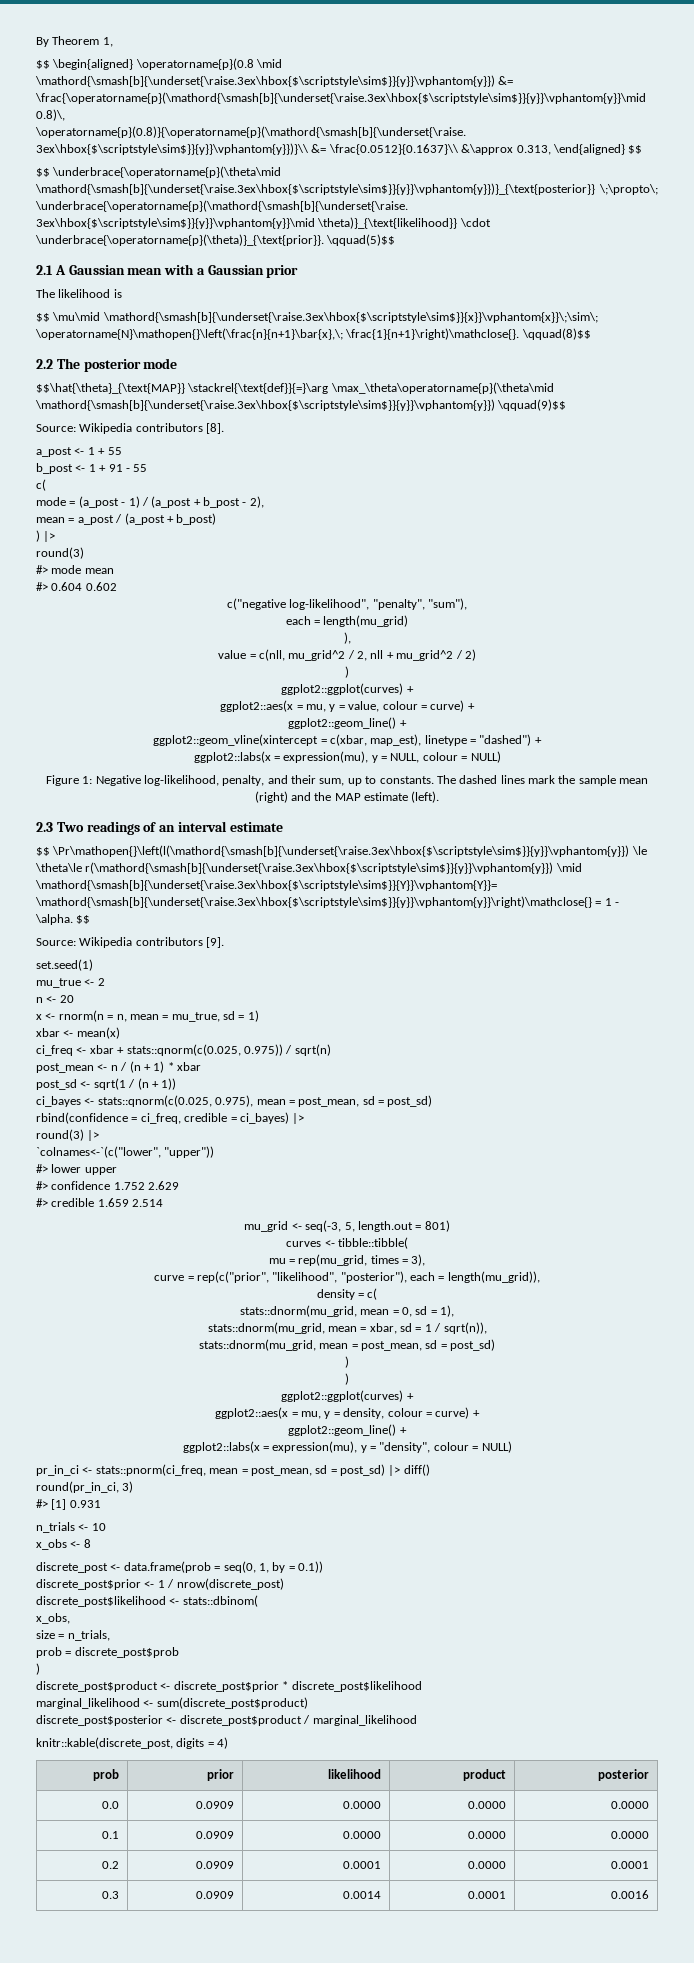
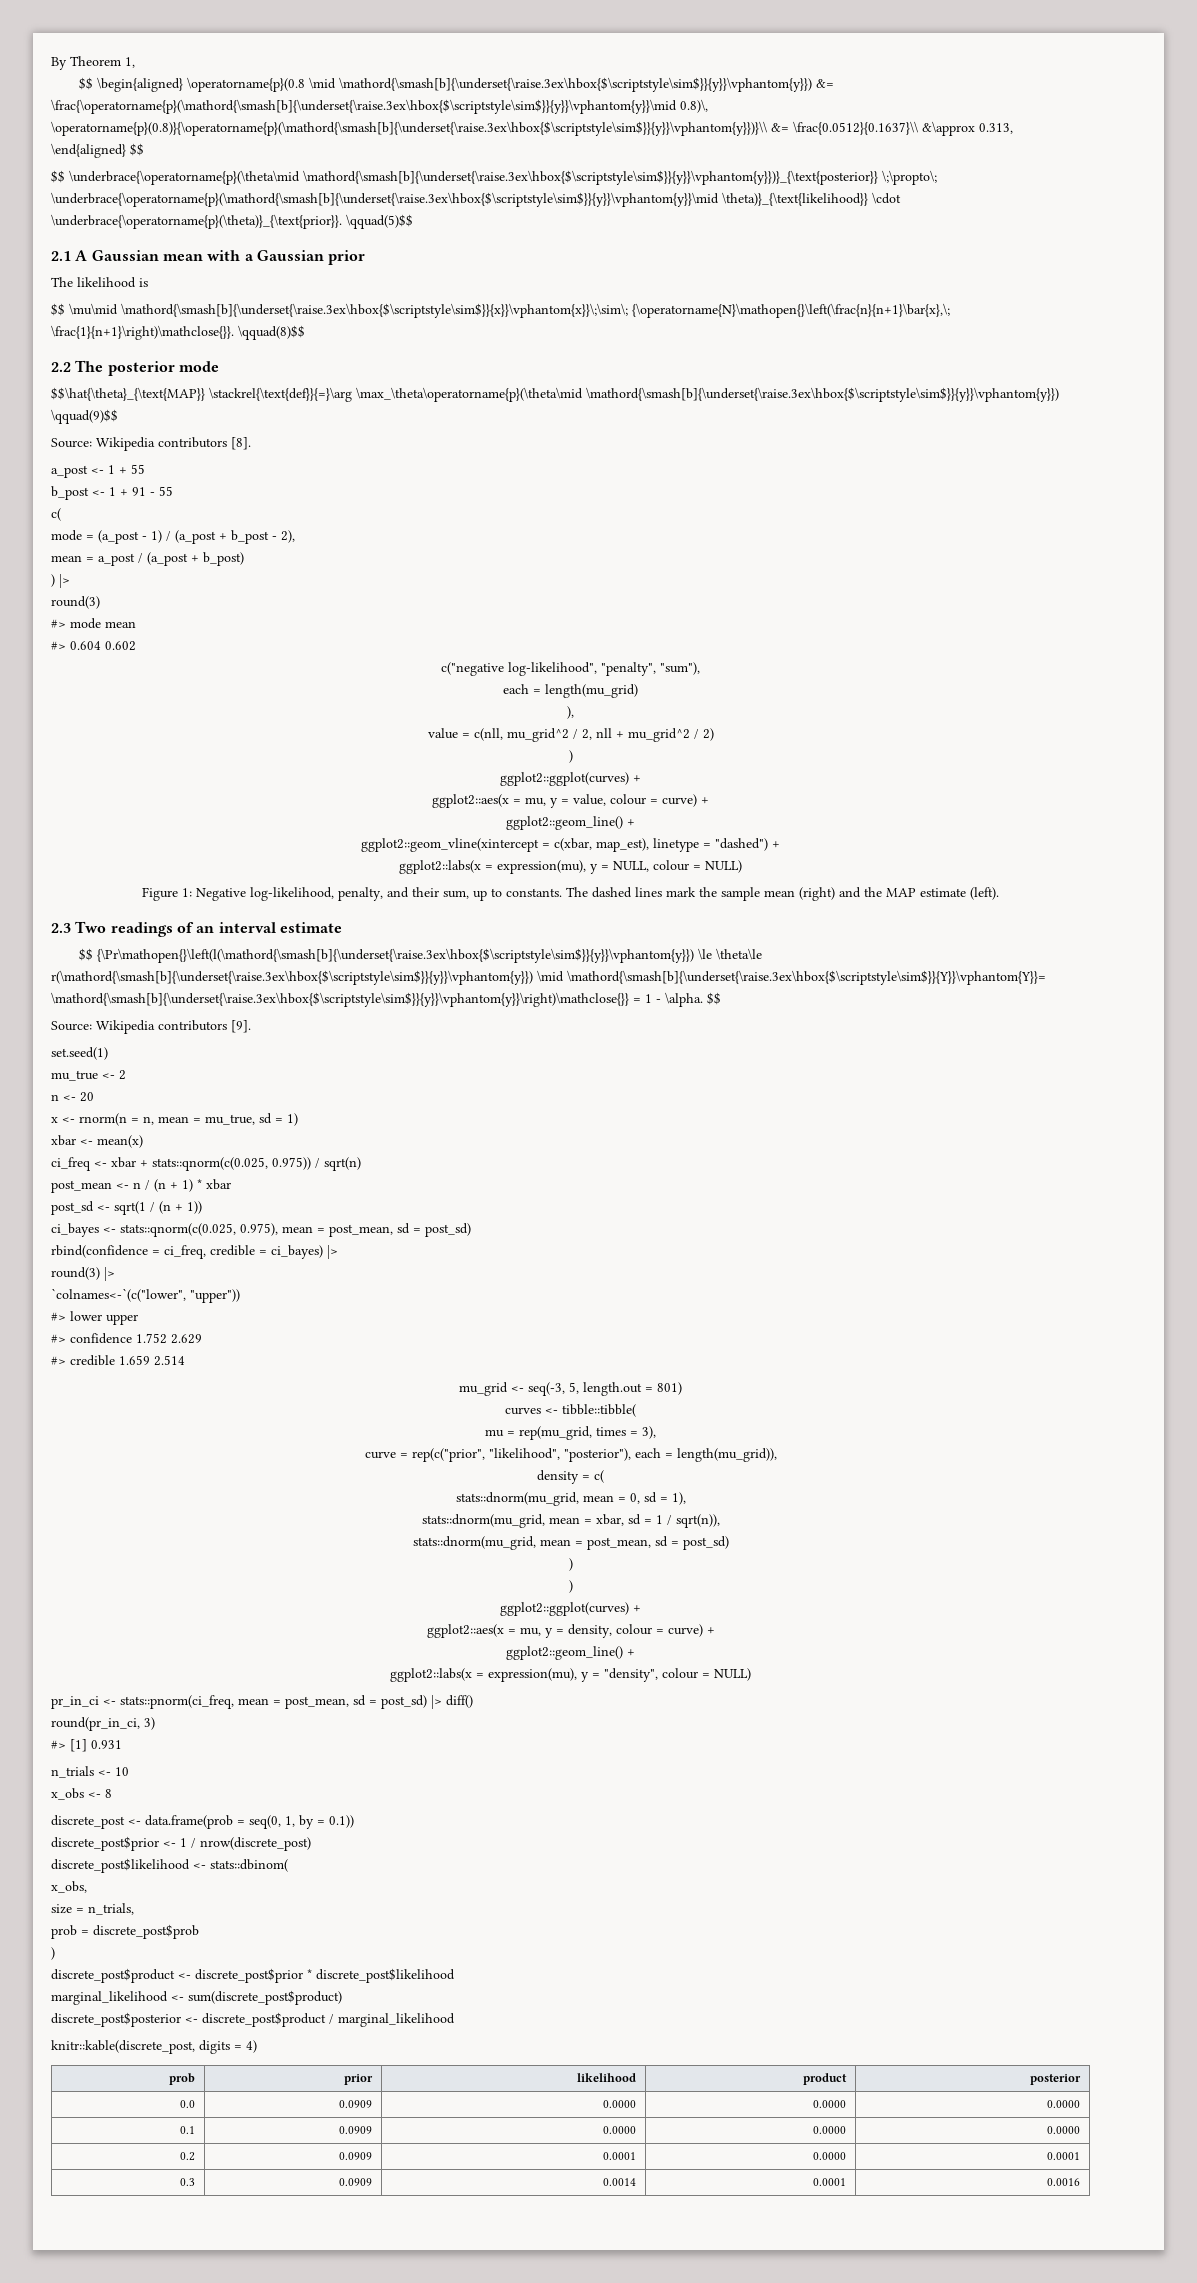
- $$ \mu\mid \mathord{\smash[b]{\underset{\raise.3ex\hbox{$\scriptstyle\sim$}}{x}}\vphantom{x}}\;\sim\; \operatorname{N}\mathopen{}\left(\frac{n}{n+1}\bar{x},\; \frac{1}{n+1}\right)\mathclose{}.
+ $$ \mu\mid \mathord{\smash[b]{\underset{\raise.3ex\hbox{$\scriptstyle\sim$}}{x}}\vphantom{x}}\;\sim\; {\operatorname{N}\mathopen{}\left(\frac{n}{n+1}\bar{x},\; \frac{1}{n+1}\right)\mathclose{}}.
- $$ \Pr\mathopen{}\left(l(\mathord{\smash[b]{\underset{\raise.3ex\hbox{$\scriptstyle\sim$}}{y}}\vphantom{y}}) \le \theta\le r(\mathord{\smash[b]{\underset{\raise.3ex\hbox{$\scriptstyle\sim$}}{y}}\vphantom{y}}) \mid \mathord{\smash[b]{\underset{\raise.3ex\hbox{$\scriptstyle\sim$}}{Y}}\vphantom{Y}}= \mathord{\smash[b]{\underset{\raise.3ex\hbox{$\scriptstyle\sim$}}{y}}\vphantom{y}}\right)\mathclose{} = 1 - \alpha.
+ $$ {\Pr\mathopen{}\left(l(\mathord{\smash[b]{\underset{\raise.3ex\hbox{$\scriptstyle\sim$}}{y}}\vphantom{y}}) \le \theta\le r(\mathord{\smash[b]{\underset{\raise.3ex\hbox{$\scriptstyle\sim$}}{y}}\vphantom{y}}) \mid \mathord{\smash[b]{\underset{\raise.3ex\hbox{$\scriptstyle\sim$}}{Y}}\vphantom{Y}}= \mathord{\smash[b]{\underset{\raise.3ex\hbox{$\scriptstyle\sim$}}{y}}\vphantom{y}}\right)\mathclose{}} = 1 - \alpha.

